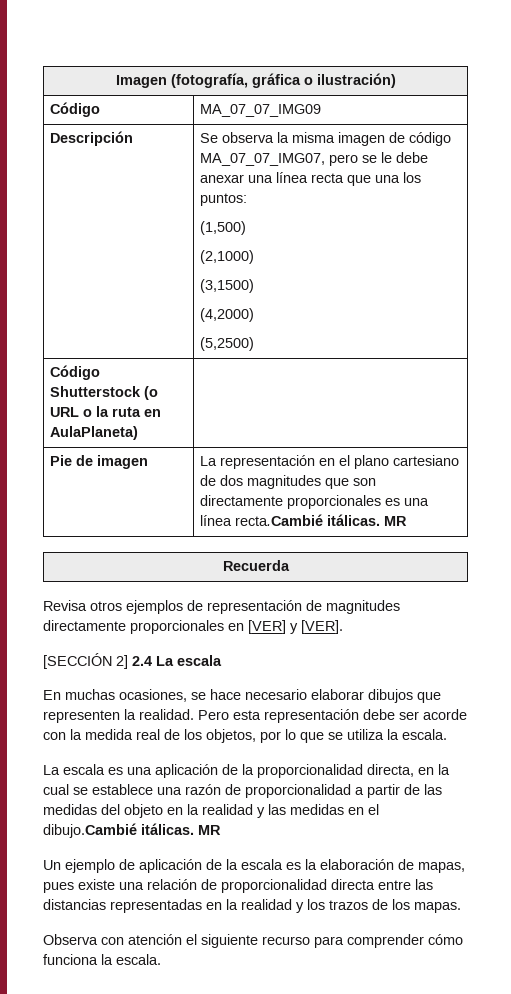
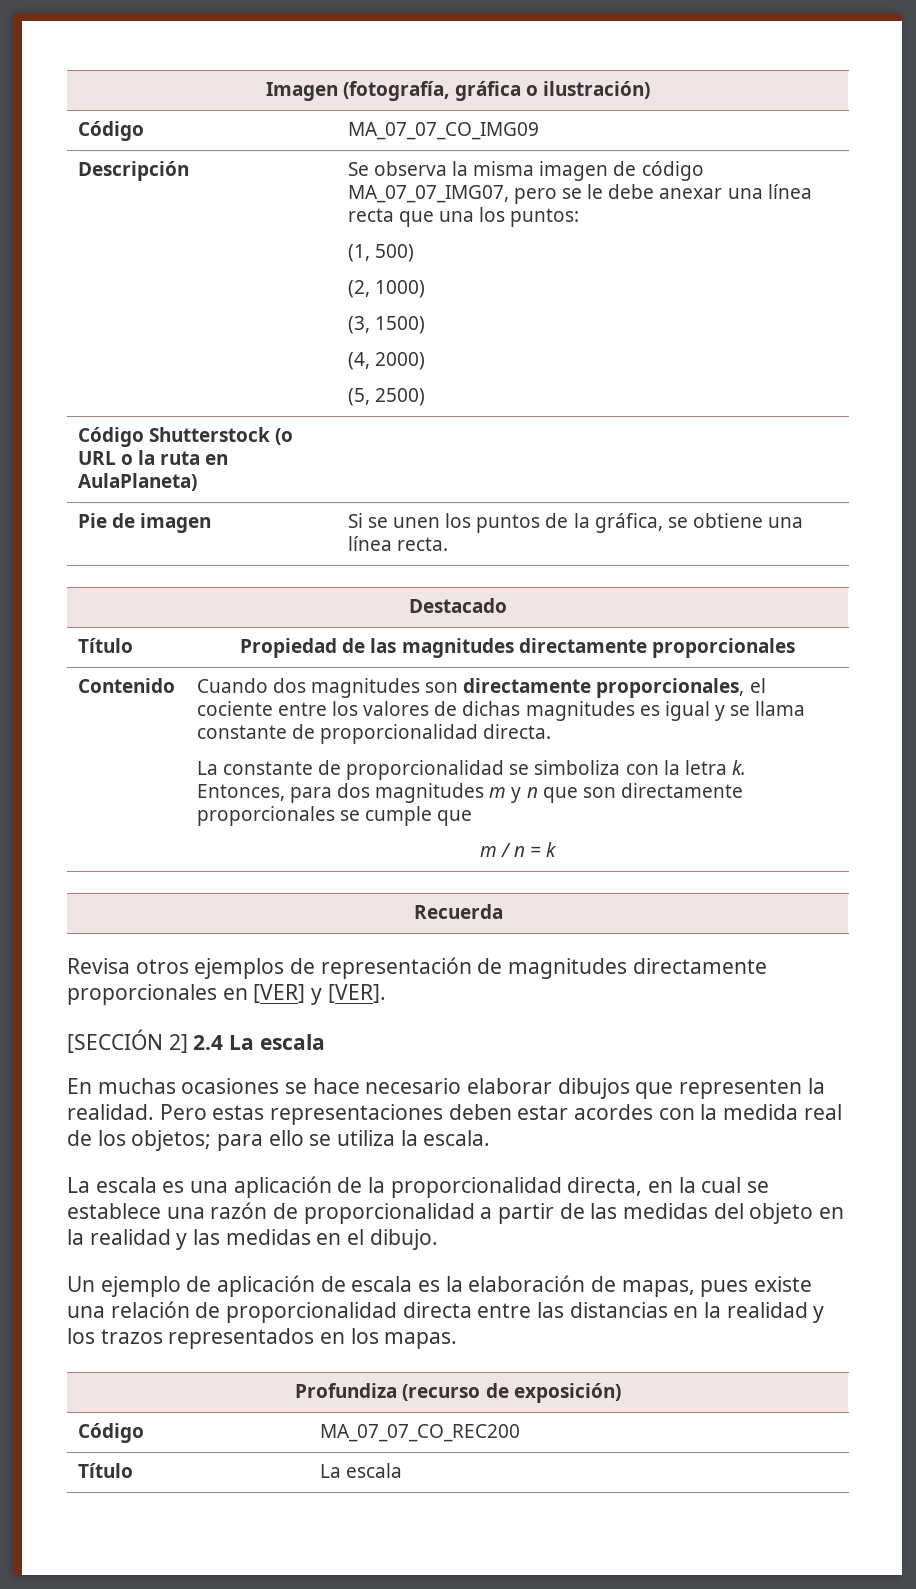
- Código | MA_07_07_IMG09
+ Código | MA_07_07_CO_IMG09
  Descripción | Se observa la misma imagen de código MA_07_07_IMG07, pero se le debe anexar una línea recta que una los puntos:
- (1,500)
- (2,1000)
- (3,1500)
- (4,2000)
- (5,2500)
+ (1, 500)
+ (2, 1000)
+ (3, 1500)
+ (4, 2000)
+ (5, 2500)
- Pie de imagen | La representación en el plano cartesiano de dos magnitudes que son directamente proporcionales es una línea recta.Cambié itálicas. MR
+ Pie de imagen | Si se unen los puntos de la gráfica, se obtiene una línea recta.
+ Destacado
+ Título | Propiedad de las magnitudes directamente proporcionales
+ Contenido | Cuando dos magnitudes son directamente proporcionales, el cociente entre los valores de dichas magnitudes es igual y se llama constante de proporcionalidad directa.
+ La constante de proporcionalidad se simboliza con la letra k. Entonces, para dos magnitudes m y n que son directamente proporcionales se cumple que
+ m / n = k
- En muchas ocasiones, se hace necesario elaborar dibujos que representen la realidad.
+ En muchas ocasiones se hace necesario elaborar dibujos que representen la realidad.
- Pero esta representación debe ser acorde con la medida real de los objetos, por lo que se utiliza la escala.
+ Pero estas representaciones deben estar acordes con la medida real de los objetos; para ello se utiliza la escala.
- La escala es una aplicación de la proporcionalidad directa, en la cual se establece una razón de proporcionalidad a partir de las medidas del objeto en la realidad y las medidas en el dibujo.Cambié itálicas. MR
+ La escala es una aplicación de la proporcionalidad directa, en la cual se establece una razón de proporcionalidad a partir de las medidas del objeto en la realidad y las medidas en el dibujo.
- Un ejemplo de aplicación de la escala es la elaboración de mapas, pues existe una relación de proporcionalidad directa entre las distancias representadas en la realidad y los trazos de los mapas.
+ Un ejemplo de aplicación de escala es la elaboración de mapas, pues existe una relación de proporcionalidad directa entre las distancias en la realidad y los trazos representados en los mapas.
- Observa con atención el siguiente recurso para comprender cómo funciona la escala.
+ Profundiza (recurso de exposición)
+ Código | MA_07_07_CO_REC200
+ Título | La escala

